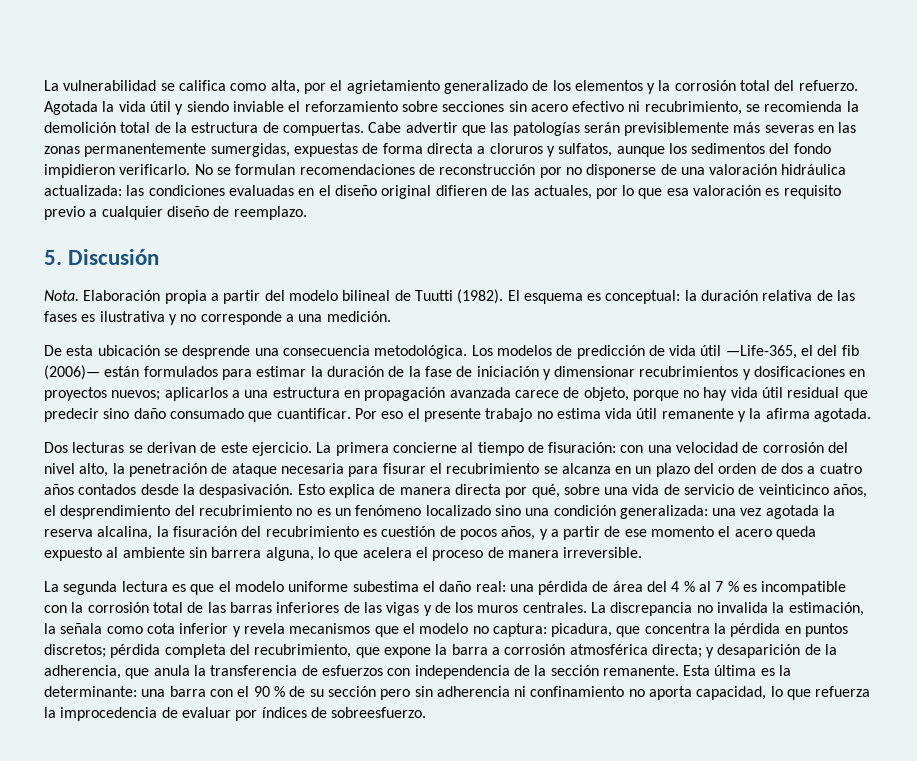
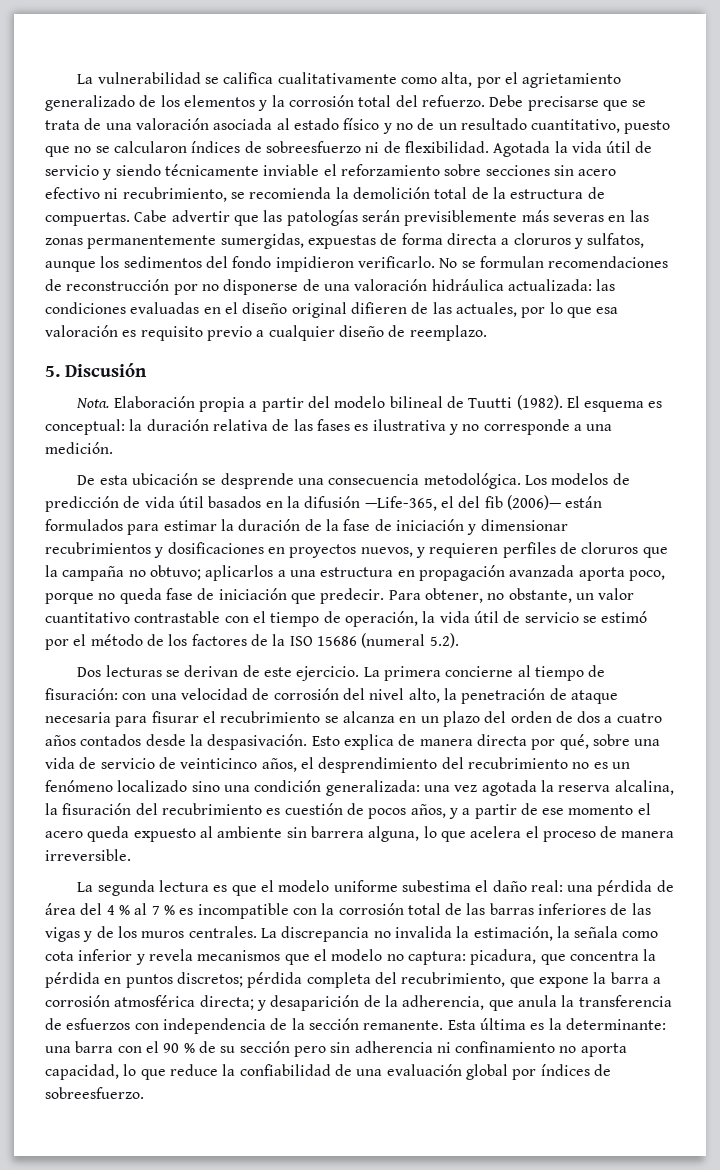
- La vulnerabilidad se califica como alta, por el agrietamiento generalizado de los elementos y la corrosión total del refuerzo.
+ La vulnerabilidad se califica cualitativamente como alta, por el agrietamiento generalizado de los elementos y la corrosión total del refuerzo.
+ Debe precisarse que se trata de una valoración asociada al estado físico y no de un resultado cuantitativo, puesto que no se calcularon índices de sobreesfuerzo ni de flexibilidad.
- Agotada la vida útil y siendo inviable el reforzamiento sobre secciones sin acero efectivo ni recubrimiento, se recomienda la demolición total de la estructura de compuertas.
+ Agotada la vida útil de servicio y siendo técnicamente inviable el reforzamiento sobre secciones sin acero efectivo ni recubrimiento, se recomienda la demolición total de la estructura de compuertas.
- Los modelos de predicción de vida útil —Life-365, el del fib (2006)— están formulados para estimar la duración de la fase de iniciación y dimensionar recubrimientos y dosificaciones en proyectos nuevos; aplicarlos a una estructura en propagación avanzada carece de objeto, porque no hay vida útil residual que predecir sino daño consumado que cuantificar. Por eso el presente trabajo no estima vida útil remanente y la afirma agotada.
+ Los modelos de predicción de vida útil basados en la difusión —Life-365, el del fib (2006)— están formulados para estimar la duración de la fase de iniciación y dimensionar recubrimientos y dosificaciones en proyectos nuevos, y requieren perfiles de cloruros que la campaña no obtuvo; aplicarlos a una estructura en propagación avanzada aporta poco, porque no queda fase de iniciación que predecir. Para obtener, no obstante, un valor cuantitativo contrastable con el tiempo de operación, la vida útil de servicio se estimó por el método de los factores de la ISO 15686 (numeral 5.2).
- Esta última es la determinante: una barra con el 90 % de su sección pero sin adherencia ni confinamiento no aporta capacidad, lo que refuerza la improcedencia de evaluar por índices de sobreesfuerzo.
+ Esta última es la determinante: una barra con el 90 % de su sección pero sin adherencia ni confinamiento no aporta capacidad, lo que reduce la confiabilidad de una evaluación global por índices de sobreesfuerzo.

